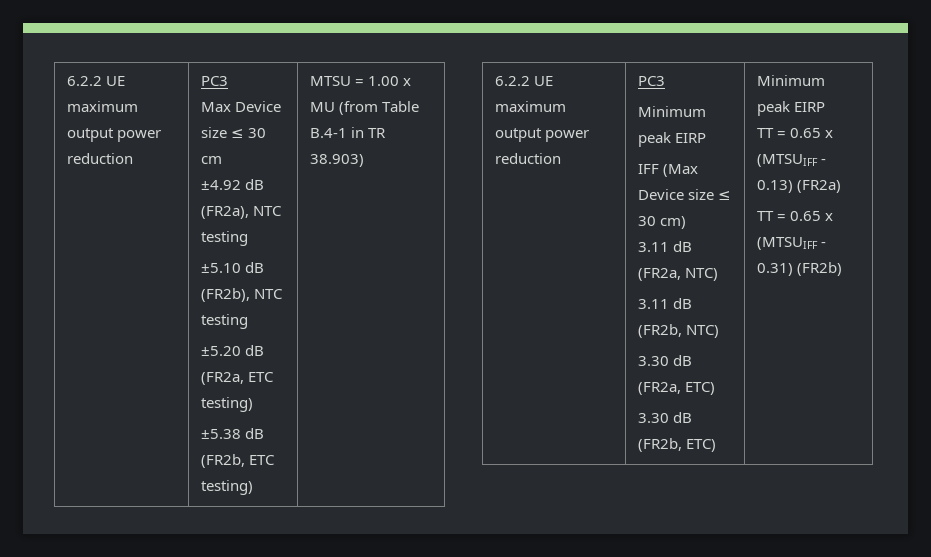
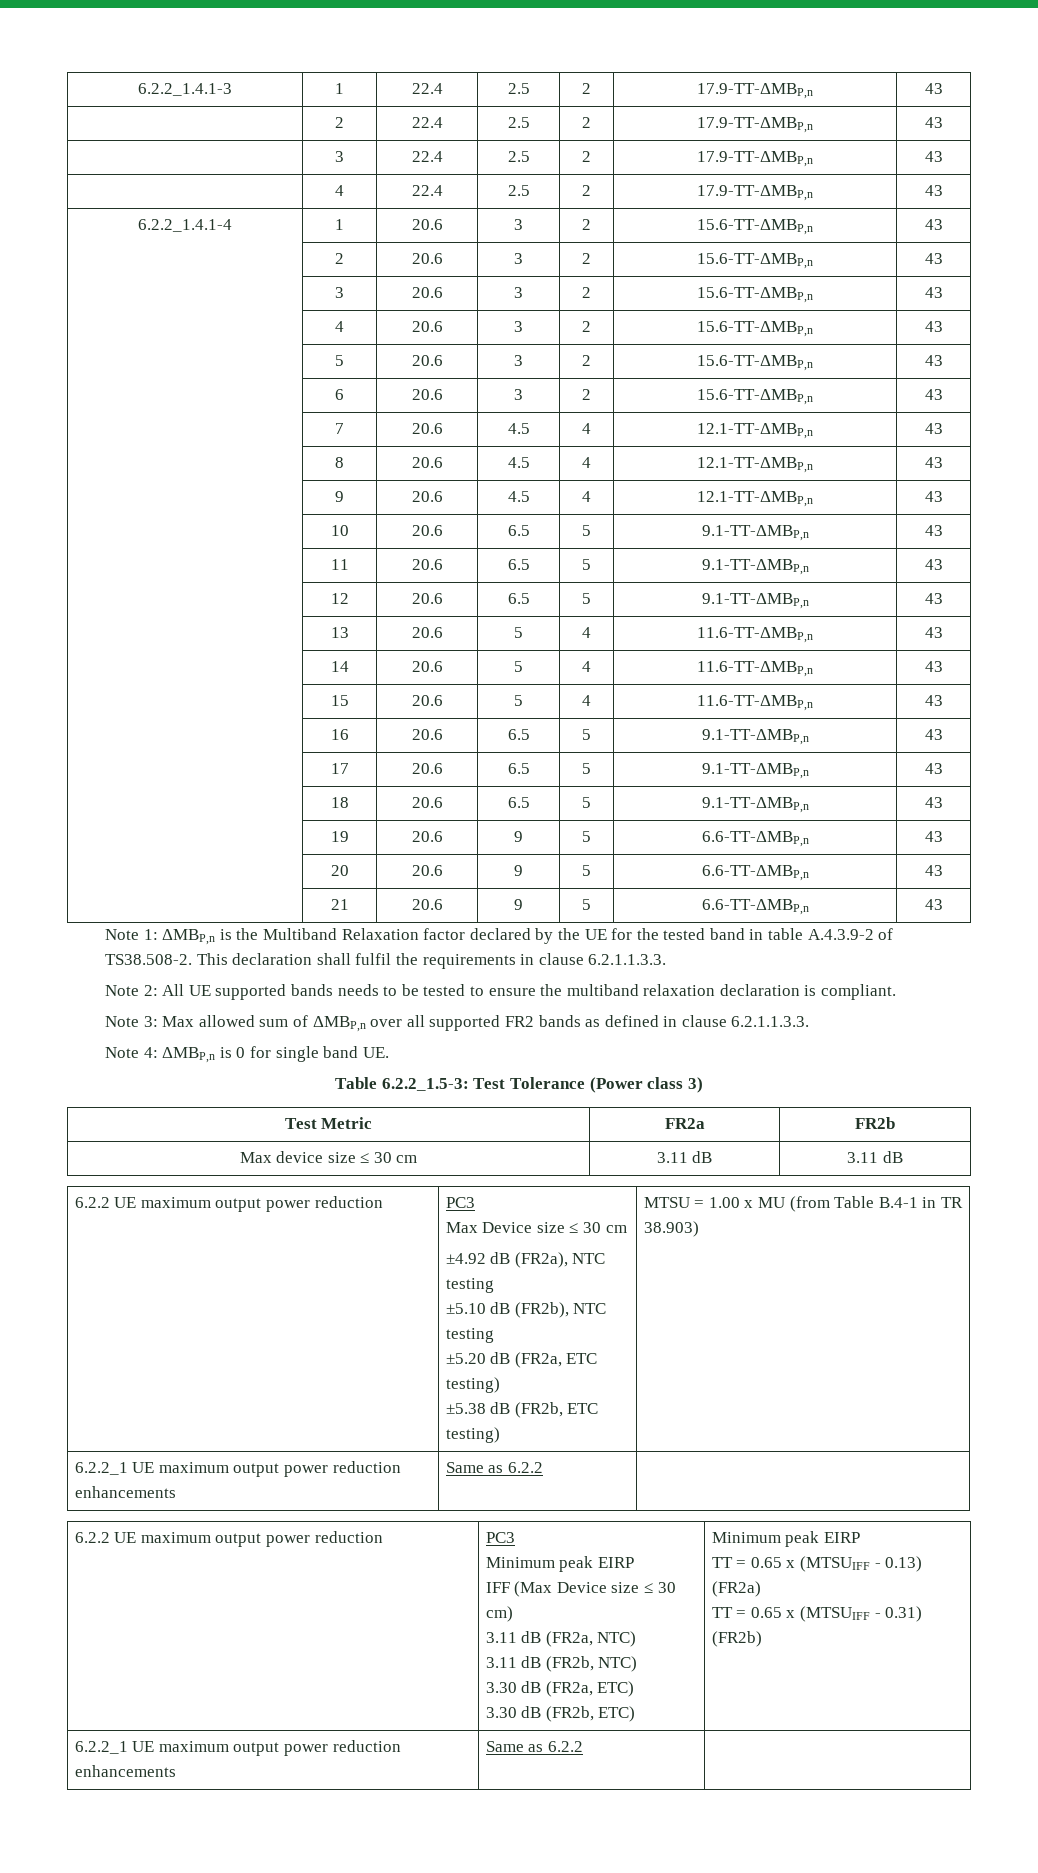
+ 6.2.2_1.4.1-3 | 1 | 22.4 | 2.5 | 2 | 17.9-TT-ΔMBP,n | 43
+ | 2 | 22.4 | 2.5 | 2 | 17.9-TT-ΔMBP,n | 43
+ | 3 | 22.4 | 2.5 | 2 | 17.9-TT-ΔMBP,n | 43
+ | 4 | 22.4 | 2.5 | 2 | 17.9-TT-ΔMBP,n | 43
+ 6.2.2_1.4.1-4 | 1 | 20.6 | 3 | 2 | 15.6-TT-ΔMBP,n | 43
+ | 2 | 20.6 | 3 | 2 | 15.6-TT-ΔMBP,n | 43
+ | 3 | 20.6 | 3 | 2 | 15.6-TT-ΔMBP,n | 43
+ | 4 | 20.6 | 3 | 2 | 15.6-TT-ΔMBP,n | 43
+ | 5 | 20.6 | 3 | 2 | 15.6-TT-ΔMBP,n | 43
+ | 6 | 20.6 | 3 | 2 | 15.6-TT-ΔMBP,n | 43
+ | 7 | 20.6 | 4.5 | 4 | 12.1-TT-ΔMBP,n | 43
+ | 8 | 20.6 | 4.5 | 4 | 12.1-TT-ΔMBP,n | 43
+ | 9 | 20.6 | 4.5 | 4 | 12.1-TT-ΔMBP,n | 43
+ | 10 | 20.6 | 6.5 | 5 | 9.1-TT-ΔMBP,n | 43
+ | 11 | 20.6 | 6.5 | 5 | 9.1-TT-ΔMBP,n | 43
+ | 12 | 20.6 | 6.5 | 5 | 9.1-TT-ΔMBP,n | 43
+ | 13 | 20.6 | 5 | 4 | 11.6-TT-ΔMBP,n | 43
+ | 14 | 20.6 | 5 | 4 | 11.6-TT-ΔMBP,n | 43
+ | 15 | 20.6 | 5 | 4 | 11.6-TT-ΔMBP,n | 43
+ | 16 | 20.6 | 6.5 | 5 | 9.1-TT-ΔMBP,n | 43
+ | 17 | 20.6 | 6.5 | 5 | 9.1-TT-ΔMBP,n | 43
+ | 18 | 20.6 | 6.5 | 5 | 9.1-TT-ΔMBP,n | 43
+ | 19 | 20.6 | 9 | 5 | 6.6-TT-ΔMBP,n | 43
+ | 20 | 20.6 | 9 | 5 | 6.6-TT-ΔMBP,n | 43
+ | 21 | 20.6 | 9 | 5 | 6.6-TT-ΔMBP,n | 43
+ Note 1: ΔMBP,n is the Multiband Relaxation factor declared by the UE for the tested band in table A.4.3.9-2 of TS38.508-2. This declaration shall fulfil the requirements in clause 6.2.1.1.3.3.
+ Note 2: All UE supported bands needs to be tested to ensure the multiband relaxation declaration is compliant.
+ Note 3: Max allowed sum of ΔMBP,n over all supported FR2 bands as defined in clause 6.2.1.1.3.3.
+ Note 4: ΔMBP,n is 0 for single band UE.
+ Table 6.2.2_1.5-3: Test Tolerance (Power class 3)
+ Test Metric | FR2a | FR2b
+ Max device size ≤ 30 cm | 3.11 dB | 3.11 dB
  MTSU = 1.00 x MU (from Table B.4-1 in TR 38.903)
+ 6.2.2_1 UE maximum output power reduction enhancements | Same as 6.2.2 |
  TT = 0.65 x (MTSUIFF - 0.31) (FR2b)
+ 6.2.2_1 UE maximum output power reduction enhancements | Same as 6.2.2 |

